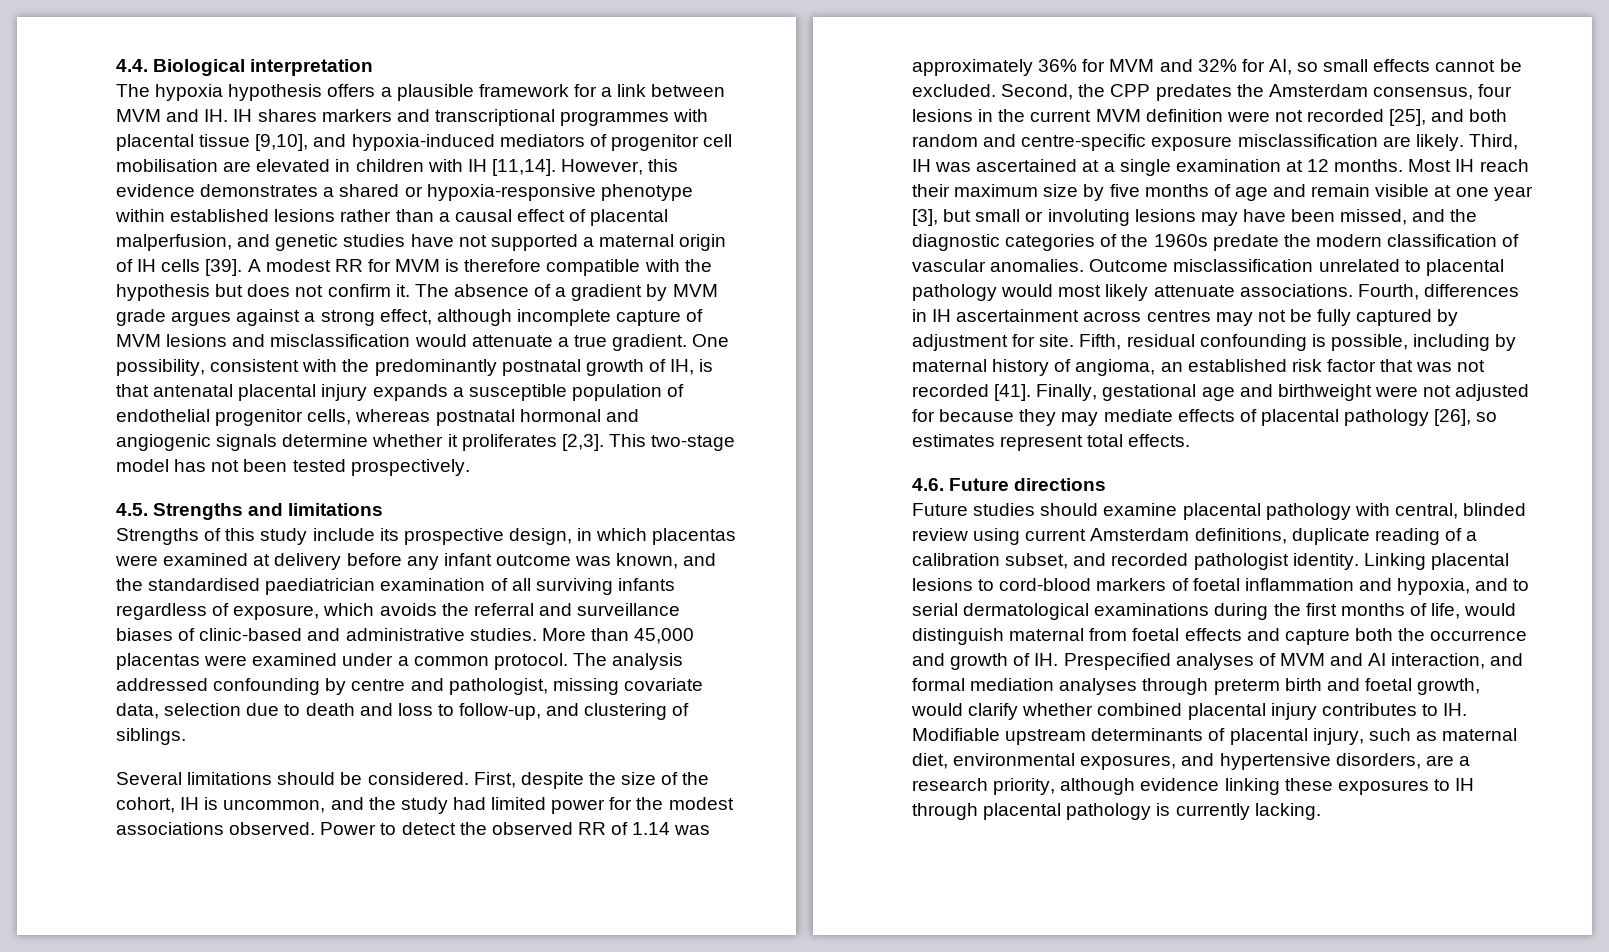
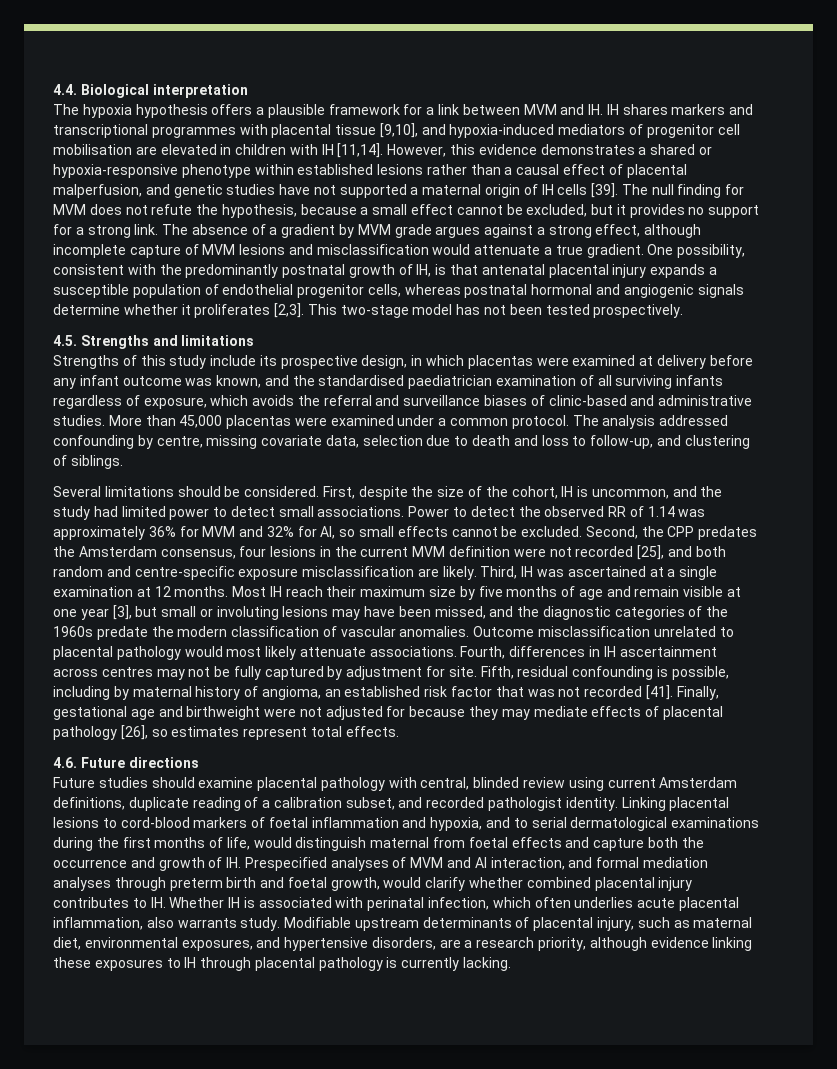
- A modest RR for MVM is therefore compatible with the hypothesis but does not confirm it.
+ The null finding for MVM does not refute the hypothesis, because a small effect cannot be excluded, but it provides no support for a strong link.
- The analysis addressed confounding by centre and pathologist, missing covariate data, selection due to death and loss to follow-up, and clustering of siblings.
+ The analysis addressed confounding by centre, missing covariate data, selection due to death and loss to follow-up, and clustering of siblings.
- First, despite the size of the cohort, IH is uncommon, and the study had limited power for the modest associations observed.
+ First, despite the size of the cohort, IH is uncommon, and the study had limited power to detect small associations.
- Linking placental lesions to cord-blood markers of foetal inflammation and hypoxia, and to serial dermatological examinations during the first months of life, would distinguish maternal from foetal effects and capture both the occurrence and growth of IH. Prespecified analyses of MVM and AI interaction, and formal mediation analyses through preterm birth and foetal growth, would clarify whether combined placental injury contributes to IH. Modifiable upstream determinants of placental injury, such as maternal diet, environmental exposures, and hypertensive disorders, are a research priority, although evidence linking these exposures to IH through placental pathology is currently lacking.
+ Linking placental lesions to cord-blood markers of foetal inflammation and hypoxia, and to serial dermatological examinations during the first months of life, would distinguish maternal from foetal effects and capture both the occurrence and growth of IH. Prespecified analyses of MVM and AI interaction, and formal mediation analyses through preterm birth and foetal growth, would clarify whether combined placental injury contributes to IH. Whether IH is associated with perinatal infection, which often underlies acute placental inflammation, also warrants study. Modifiable upstream determinants of placental injury, such as maternal diet, environmental exposures, and hypertensive disorders, are a research priority, although evidence linking these exposures to IH through placental pathology is currently lacking.

